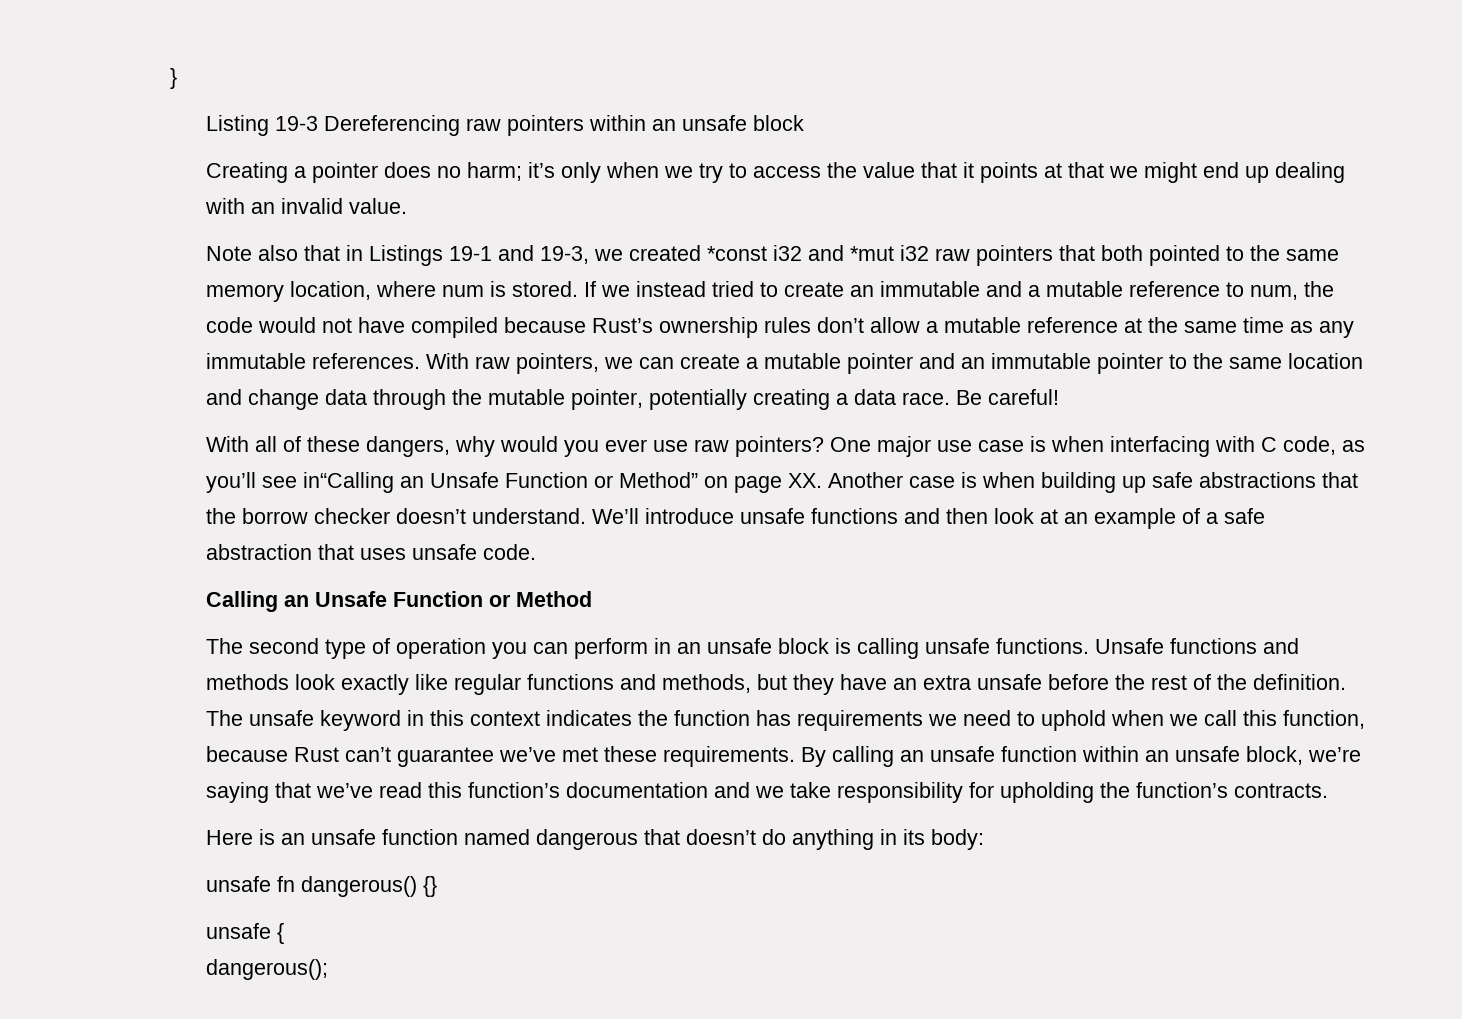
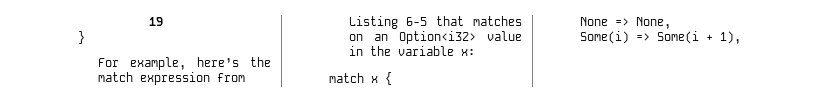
+ 19
- Listing 19-3 Dereferencing raw pointers within an unsafe block
- Creating a pointer does no harm; it’s only when we try to access the value that it points at that we might end up dealing with an invalid value.
- Note also that in Listings 19-1 and 19-3, we created *const i32 and *mut i32 raw pointers that both pointed to the same memory location, where num is stored. If we instead tried to create an immutable and a mutable reference to num, the code would not have compiled because Rust’s ownership rules don’t allow a mutable reference at the same time as any immutable references. With raw pointers, we can create a mutable pointer and an immutable pointer to the same location and change data through the mutable pointer, potentially creating a data race. Be careful!
- With all of these dangers, why would you ever use raw pointers? One major use case is when interfacing with C code, as you’ll see in“Calling an Unsafe Function or Method” on page XX. Another case is when building up safe abstractions that the borrow checker doesn’t understand. We’ll introduce unsafe functions and then look at an example of a safe abstraction that uses unsafe code.
- Calling an Unsafe Function or Method
- The second type of operation you can perform in an unsafe block is calling unsafe functions. Unsafe functions and methods look exactly like regular functions and methods, but they have an extra unsafe before the rest of the definition. The unsafe keyword in this context indicates the function has requirements we need to uphold when we call this function, because Rust can’t guarantee we’ve met these requirements. By calling an unsafe function within an unsafe block, we’re saying that we’ve read this function’s documentation and we take responsibility for upholding the function’s contracts.
- Here is an unsafe function named dangerous that doesn’t do anything in its body:
- unsafe fn dangerous() {}
- unsafe {
- dangerous();
+ For example, here’s the match expression from Listing 6-5 that matches on an Option<i32> value in the variable x:
+ match x {
+ None => None,
+ Some(i) => Some(i + 1),

